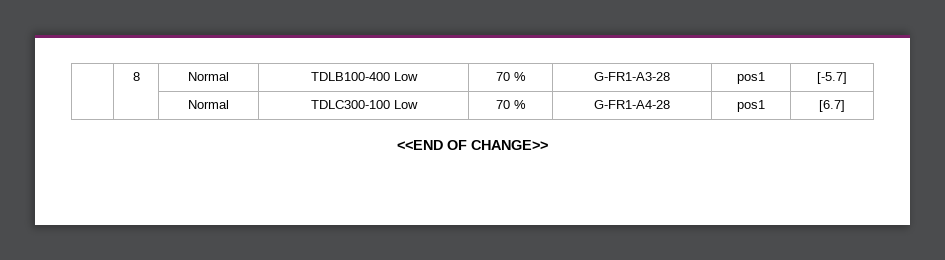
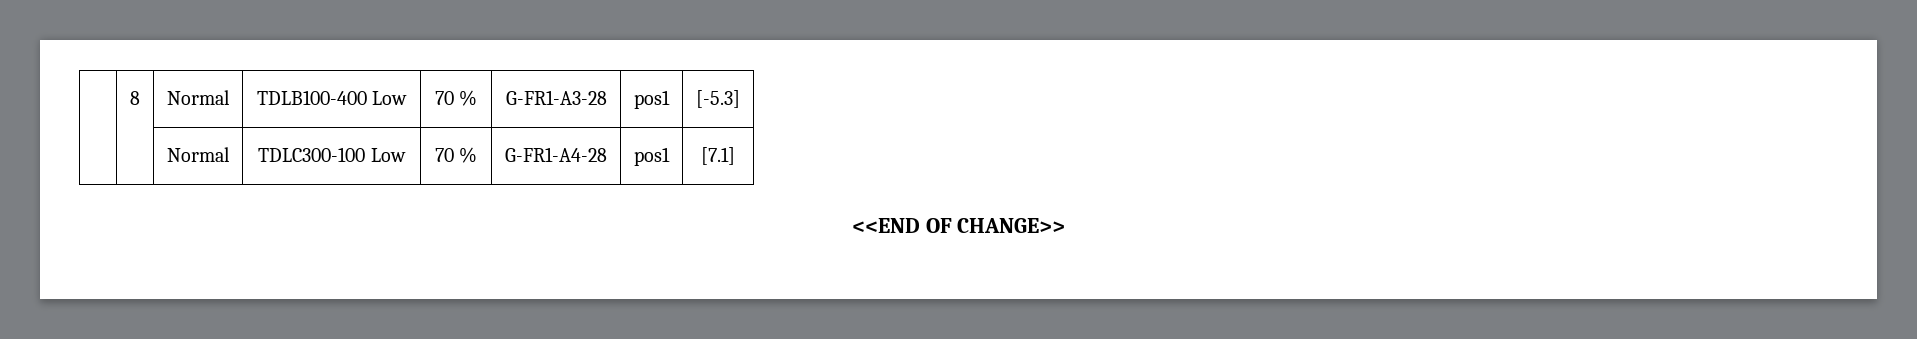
- | 8 | Normal | TDLB100-400 Low | 70 % | G-FR1-A3-28 | pos1 | [-5.7]
+ | 8 | Normal | TDLB100-400 Low | 70 % | G-FR1-A3-28 | pos1 | [-5.3]
- | | Normal | TDLC300-100 Low | 70 % | G-FR1-A4-28 | pos1 | [6.7]
+ | | Normal | TDLC300-100 Low | 70 % | G-FR1-A4-28 | pos1 | [7.1]

